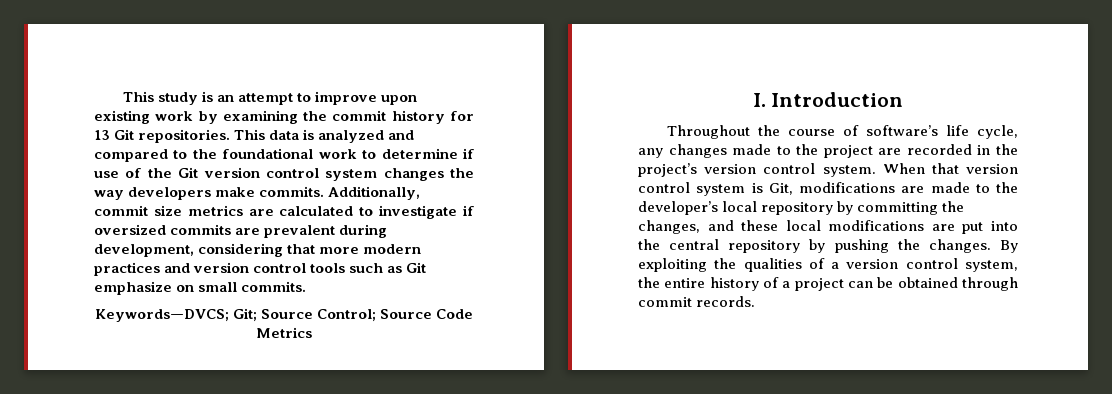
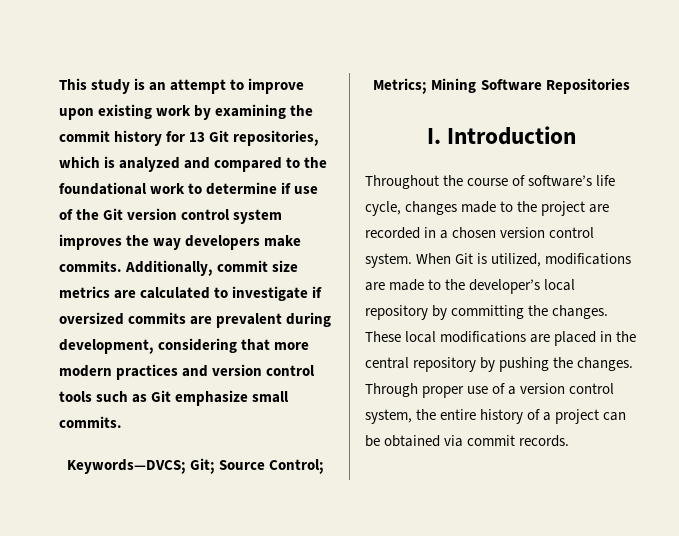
- This study is an attempt to improve upon existing work by examining the commit history for 13 Git repositories. This data is analyzed and compared to the foundational work to determine if use of the Git version control system changes the way developers make commits.
+ This study is an attempt to improve upon existing work by examining the commit history for 13 Git repositories, which is analyzed and compared to the foundational work to determine if use of the Git version control system improves the way developers make commits.
- Additionally, commit size metrics are calculated to investigate if oversized commits are prevalent during development, considering that more modern practices and version control tools such as Git emphasize on small commits.
+ Additionally, commit size metrics are calculated to investigate if oversized commits are prevalent during development, considering that more modern practices and version control tools such as Git emphasize small commits.
- Keywords—DVCS; Git; Source Control; Source Code Metrics
+ Keywords—DVCS; Git; Source Control; Metrics; Mining Software Repositories
- Throughout the course of software’s life cycle, any changes made to the project are recorded in the project’s version control system.
+ Throughout the course of software’s life cycle, changes made to the project are recorded in a chosen version control system.
- When that version control system is Git, modifications are made to the developer’s local repository by committing the changes, and these local modifications are put into the central repository by pushing the changes.
+ When Git is utilized, modifications are made to the developer’s local repository by committing the changes. These local modifications are placed in the central repository by pushing the changes.
- By exploiting the qualities of a version control system, the entire history of a project can be obtained through commit records.
+ Through proper use of a version control system, the entire history of a project can be obtained via commit records.

